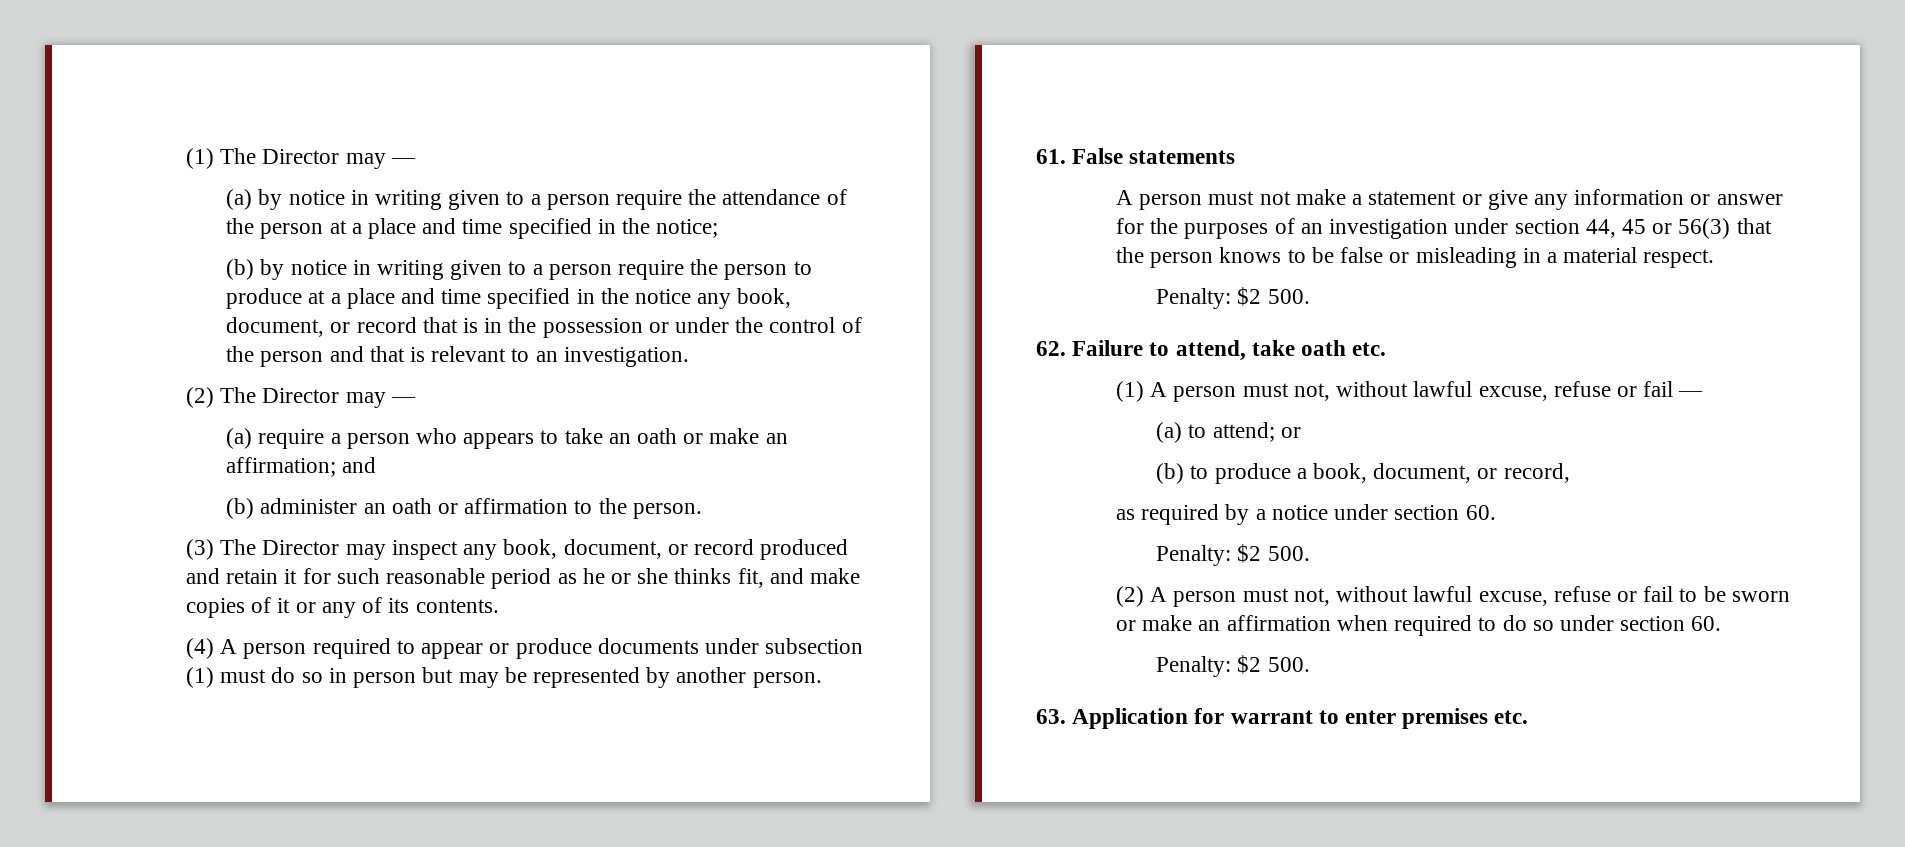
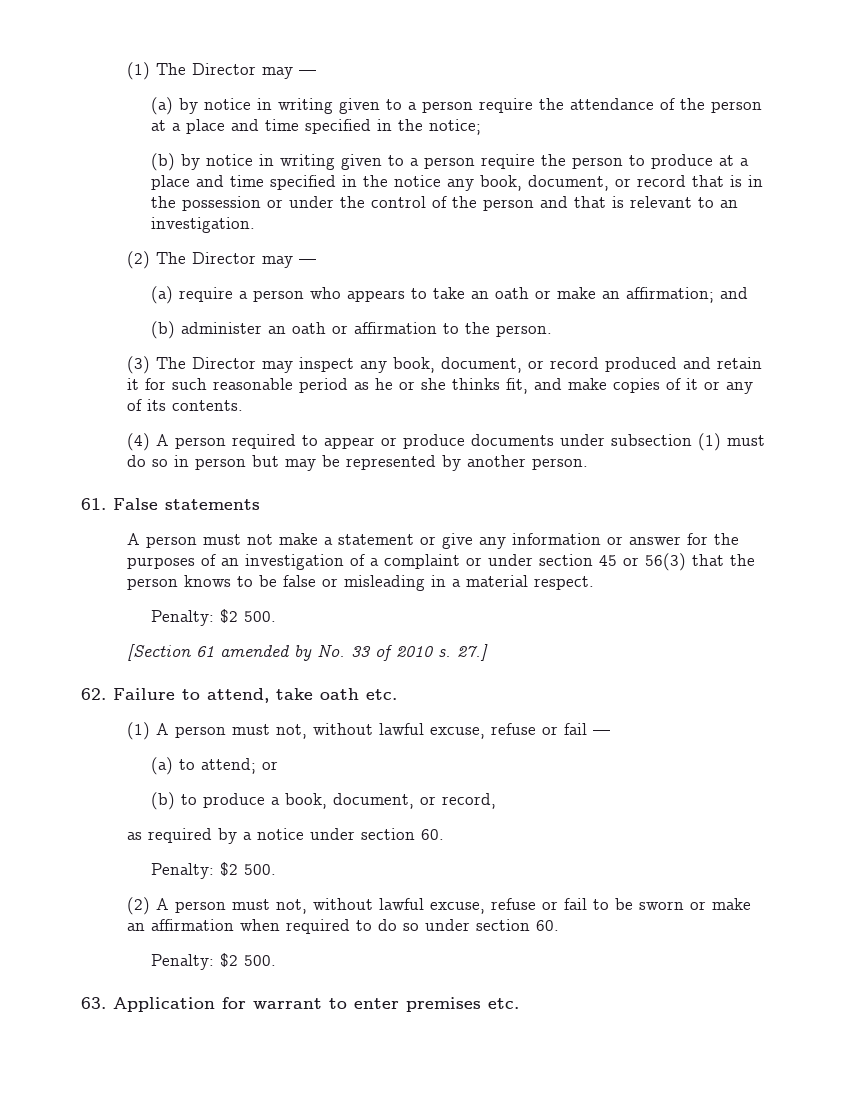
- A person must not make a statement or give any information or answer for the purposes of an investigation under section 44, 45 or 56(3) that the person knows to be false or misleading in a material respect.
+ A person must not make a statement or give any information or answer for the purposes of an investigation of a complaint or under section 45 or 56(3) that the person knows to be false or misleading in a material respect.
+ [Section 61 amended by No. 33 of 2010 s. 27.]

